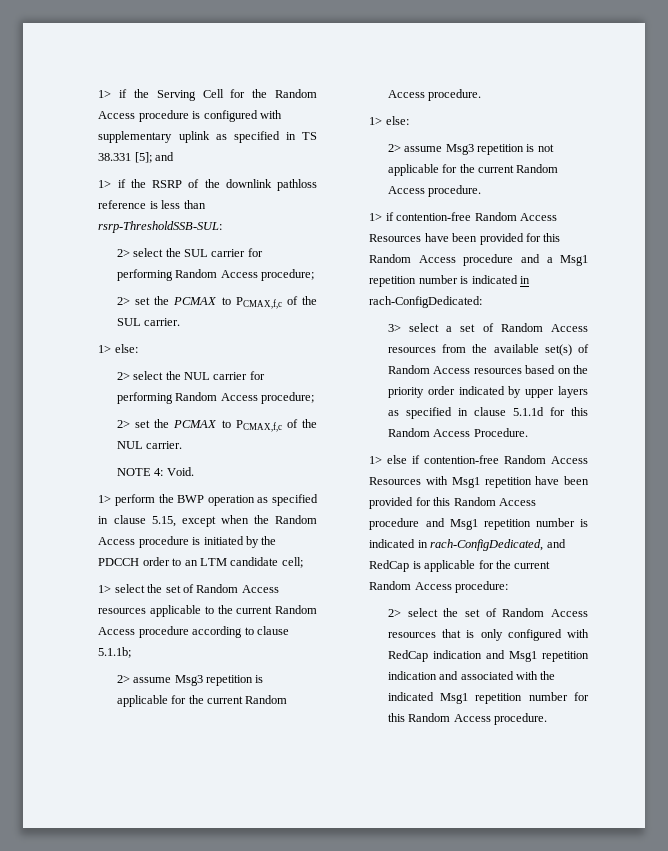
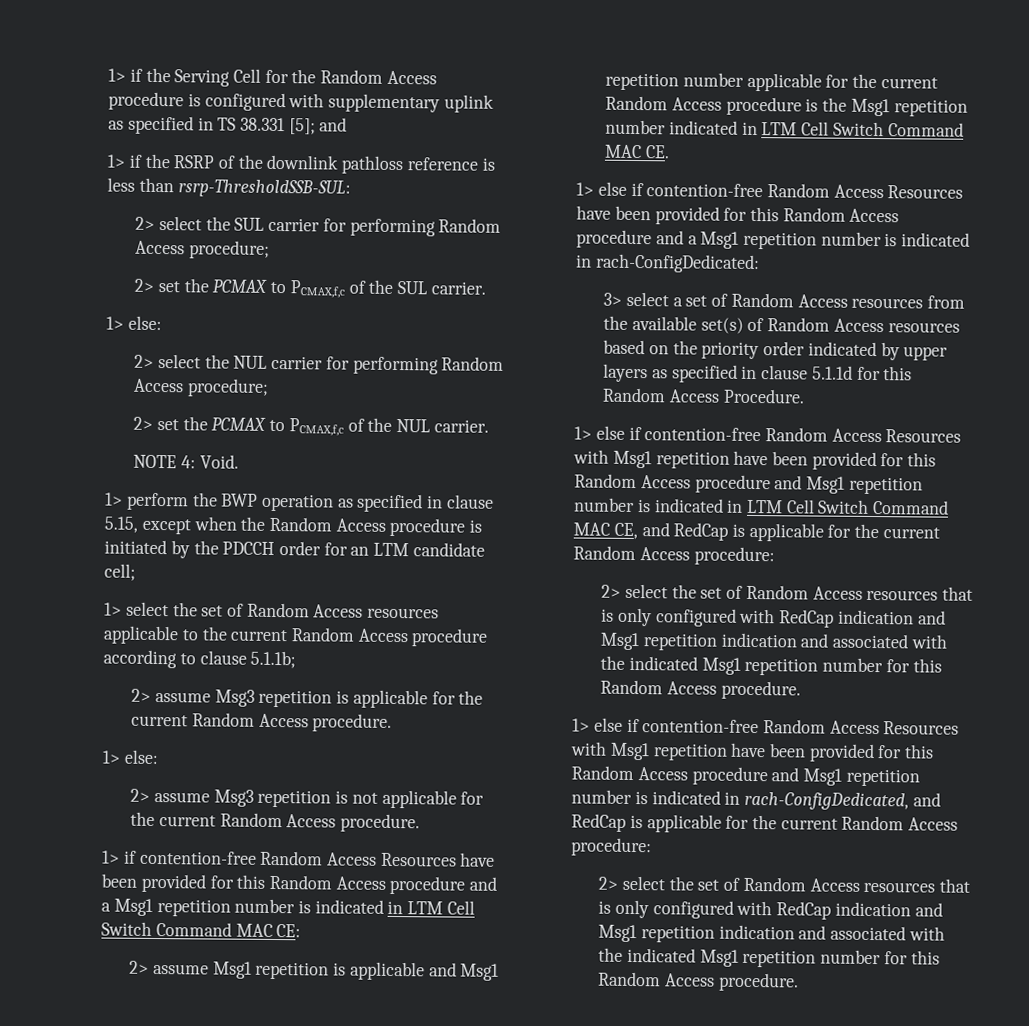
- 1> perform the BWP operation as specified in clause 5.15, except when the Random Access procedure is initiated by the PDCCH order to an LTM candidate cell;
+ 1> perform the BWP operation as specified in clause 5.15, except when the Random Access procedure is initiated by the PDCCH order for an LTM candidate cell;
- 1> if contention-free Random Access Resources have been provided for this Random Access procedure and a Msg1 repetition number is indicated in rach-ConfigDedicated:
+ 1> if contention-free Random Access Resources have been provided for this Random Access procedure and a Msg1 repetition number is indicated in LTM Cell Switch Command MAC CE:
+ 2> assume Msg1 repetition is applicable and Msg1 repetition number applicable for the current Random Access procedure is the Msg1 repetition number indicated in LTM Cell Switch Command MAC CE.
+ 1> else if contention-free Random Access Resources have been provided for this Random Access procedure and a Msg1 repetition number is indicated in rach-ConfigDedicated:
+ 1> else if contention-free Random Access Resources with Msg1 repetition have been provided for this Random Access procedure and Msg1 repetition number is indicated in LTM Cell Switch Command MAC CE, and RedCap is applicable for the current Random Access procedure:
+ 2> select the set of Random Access resources that is only configured with RedCap indication and Msg1 repetition indication and associated with the indicated Msg1 repetition number for this Random Access procedure.

